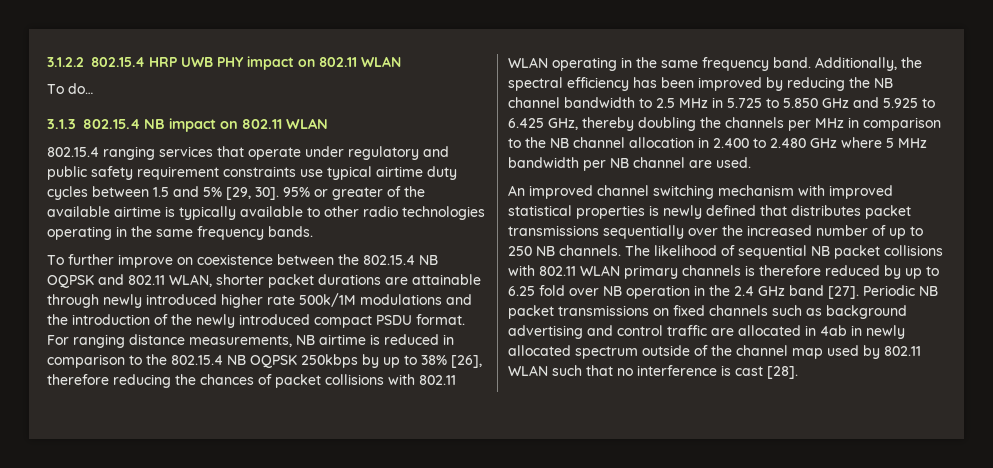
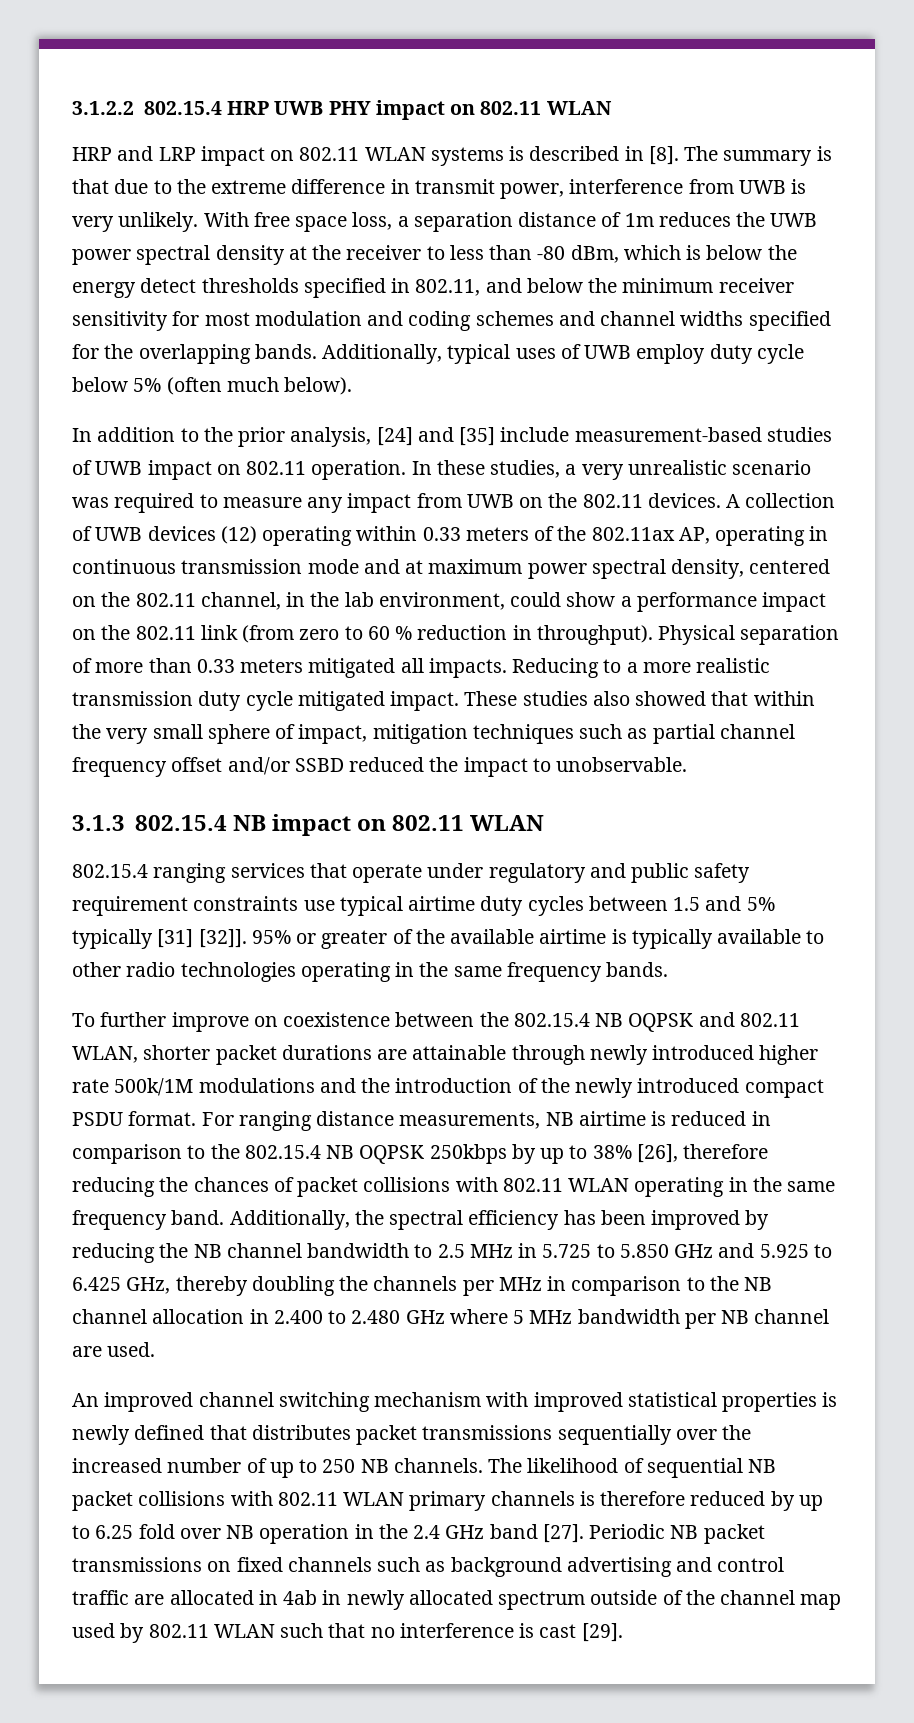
- To do…
+ HRP and LRP impact on 802.11 WLAN systems is described in [8]. The summary is that due to the extreme difference in transmit power, interference from UWB is very unlikely. With free space loss, a separation distance of 1m reduces the UWB power spectral density at the receiver to less than -80 dBm, which is below the energy detect thresholds specified in 802.11, and below the minimum receiver sensitivity for most modulation and coding schemes and channel widths specified for the overlapping bands. Additionally, typical uses of UWB employ duty cycle below 5% (often much below).
+ In addition to the prior analysis, [24] and [35] include measurement-based studies of UWB impact on 802.11 operation. In these studies, a very unrealistic scenario was required to measure any impact from UWB on the 802.11 devices. A collection of UWB devices (12) operating within 0.33 meters of the 802.11ax AP, operating in continuous transmission mode and at maximum power spectral density, centered on the 802.11 channel, in the lab environment, could show a performance impact on the 802.11 link (from zero to 60 % reduction in throughput). Physical separation of more than 0.33 meters mitigated all impacts. Reducing to a more realistic transmission duty cycle mitigated impact. These studies also showed that within the very small sphere of impact, mitigation techniques such as partial channel frequency offset and/or SSBD reduced the impact to unobservable.
- 802.15.4 ranging services that operate under regulatory and public safety requirement constraints use typical airtime duty cycles between 1.5 and 5% [29, 30].
+ 802.15.4 ranging services that operate under regulatory and public safety requirement constraints use typical airtime duty cycles between 1.5 and 5% typically [31] [32]].
- Periodic NB packet transmissions on fixed channels such as background advertising and control traffic are allocated in 4ab in newly allocated spectrum outside of the channel map used by 802.11 WLAN such that no interference is cast [28].
+ Periodic NB packet transmissions on fixed channels such as background advertising and control traffic are allocated in 4ab in newly allocated spectrum outside of the channel map used by 802.11 WLAN such that no interference is cast [29].

